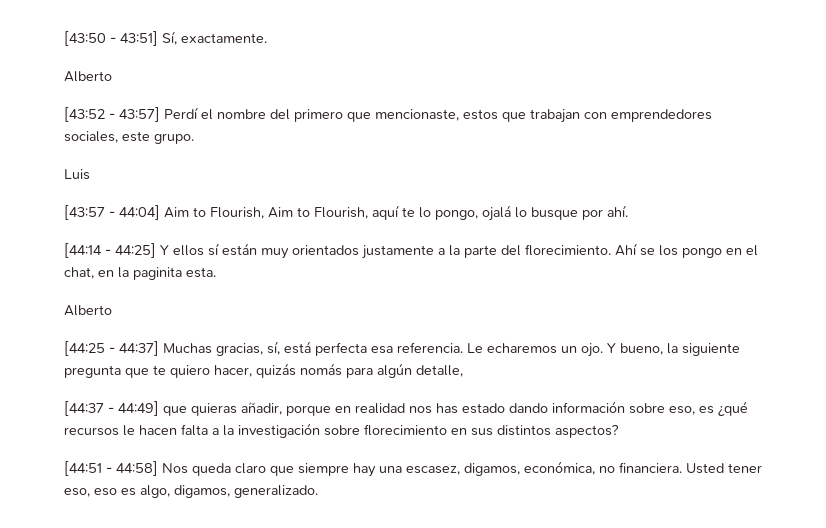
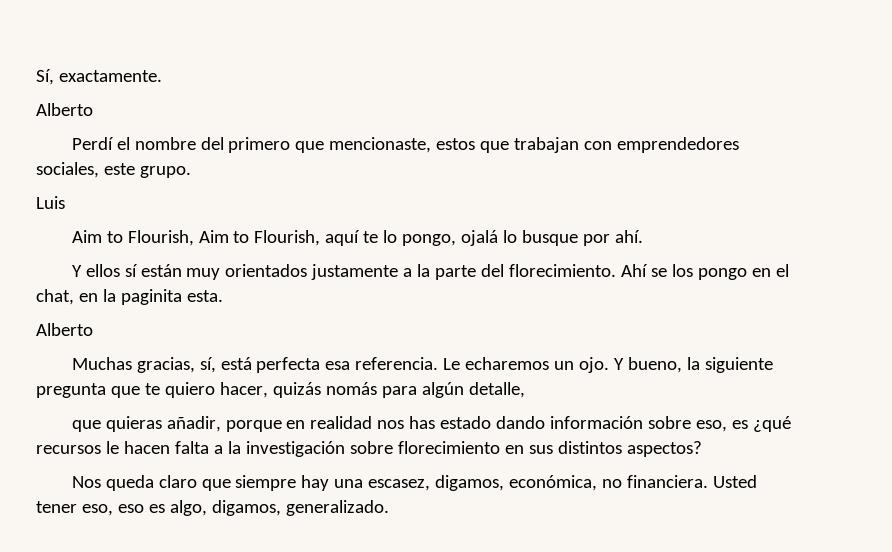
- [43:50 - 43:51] Sí, exactamente.
+ Sí, exactamente.
- [43:52 - 43:57] Perdí el nombre del primero que mencionaste, estos que trabajan con emprendedores sociales, este grupo.
+ Perdí el nombre del primero que mencionaste, estos que trabajan con emprendedores sociales, este grupo.
- [43:57 - 44:04] Aim to Flourish, Aim to Flourish, aquí te lo pongo, ojalá lo busque por ahí.
+ Aim to Flourish, Aim to Flourish, aquí te lo pongo, ojalá lo busque por ahí.
- [44:14 - 44:25] Y ellos sí están muy orientados justamente a la parte del florecimiento.
+ Y ellos sí están muy orientados justamente a la parte del florecimiento.
- [44:25 - 44:37] Muchas gracias, sí, está perfecta esa referencia.
+ Muchas gracias, sí, está perfecta esa referencia.
- [44:37 - 44:49] que quieras añadir, porque en realidad nos has estado dando información sobre eso, es ¿qué recursos le hacen falta a la investigación sobre florecimiento en sus distintos aspectos?
+ que quieras añadir, porque en realidad nos has estado dando información sobre eso, es ¿qué recursos le hacen falta a la investigación sobre florecimiento en sus distintos aspectos?
- [44:51 - 44:58] Nos queda claro que siempre hay una escasez, digamos, económica, no financiera.
+ Nos queda claro que siempre hay una escasez, digamos, económica, no financiera.

